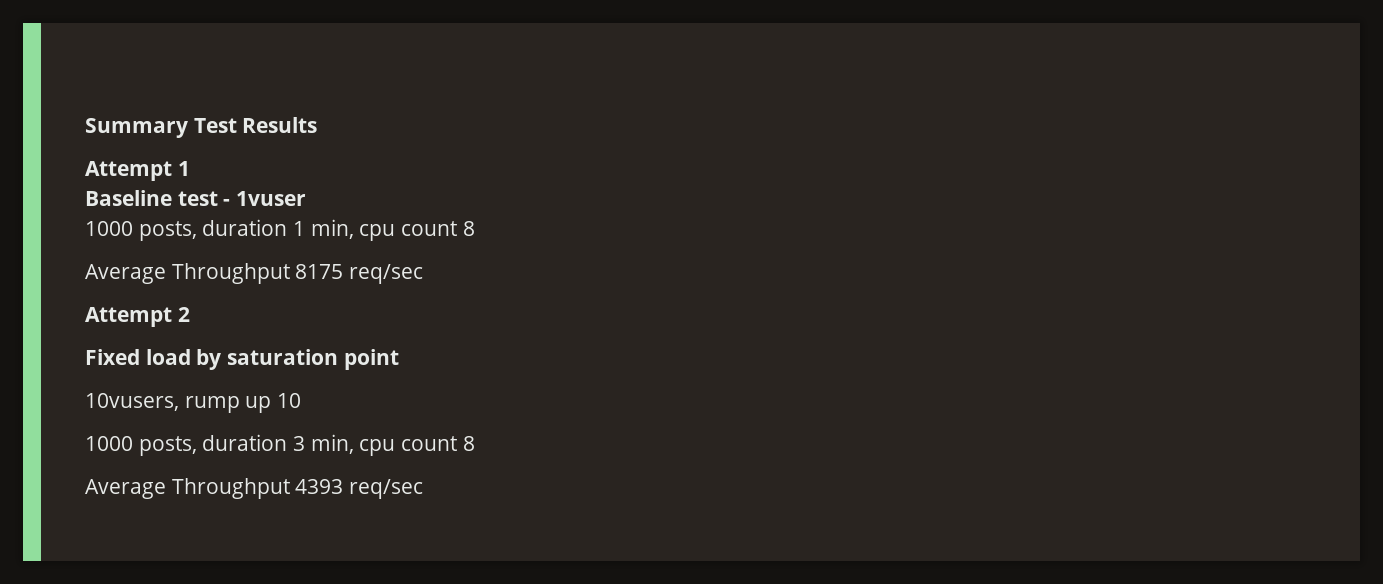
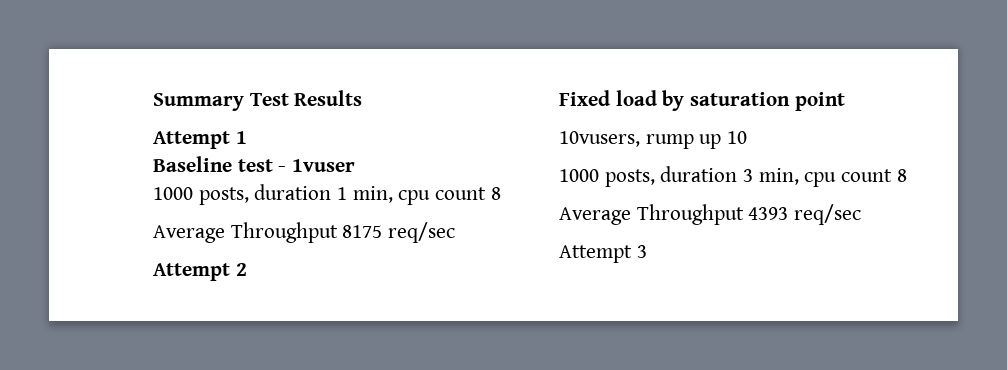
+ Attempt 3

